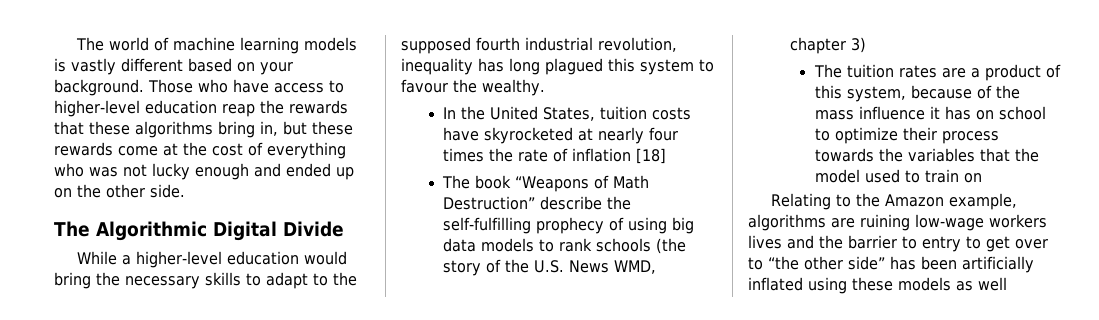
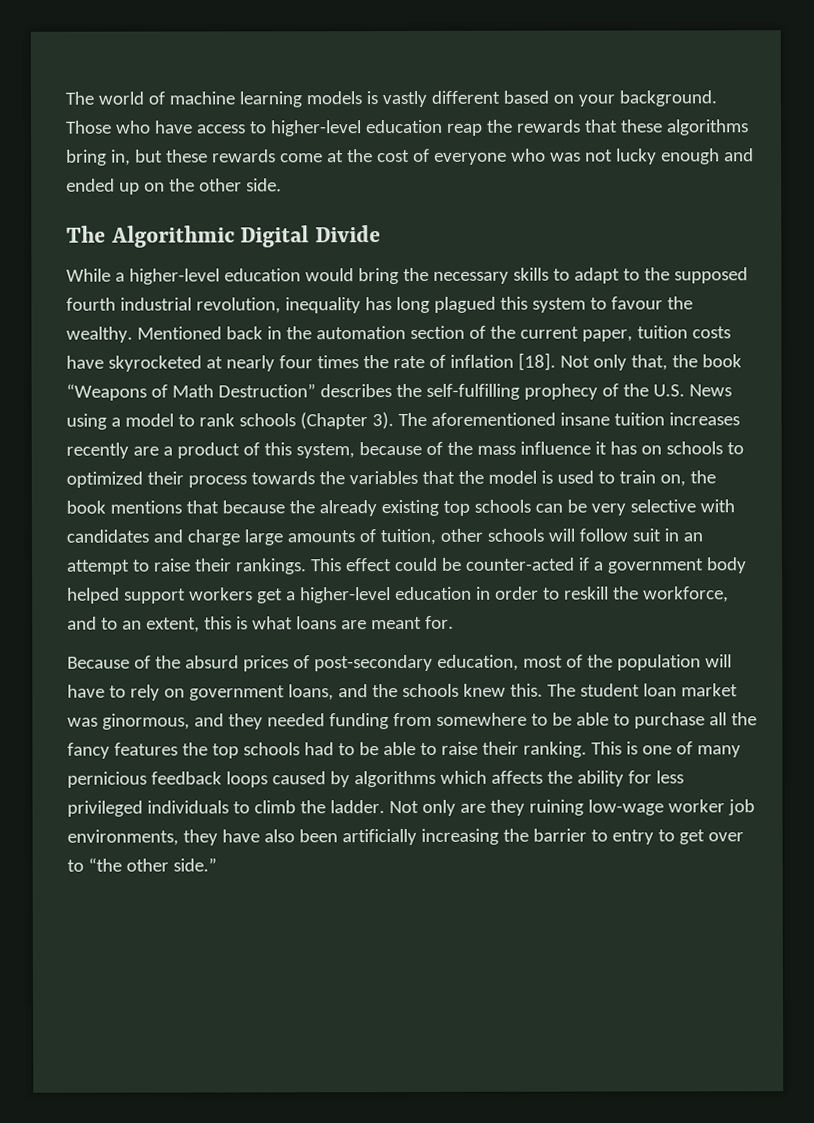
- Those who have access to higher-level education reap the rewards that these algorithms bring in, but these rewards come at the cost of everything who was not lucky enough and ended up on the other side.
+ Those who have access to higher-level education reap the rewards that these algorithms bring in, but these rewards come at the cost of everyone who was not lucky enough and ended up on the other side.
- While a higher-level education would bring the necessary skills to adapt to the supposed fourth industrial revolution, inequality has long plagued this system to favour the wealthy.
- In the United States, tuition costs have skyrocketed at nearly four times the rate of inflation [18]
- The book “Weapons of Math Destruction” describe the self-fulfilling prophecy of using big data models to rank schools (the story of the U.S. News WMD, chapter 3)
- The tuition rates are a product of this system, because of the mass influence it has on school to optimize their process towards the variables that the model used to train on
- Relating to the Amazon example, algorithms are ruining low-wage workers lives and the barrier to entry to get over to “the other side” has been artificially inflated using these models as well
+ While a higher-level education would bring the necessary skills to adapt to the supposed fourth industrial revolution, inequality has long plagued this system to favour the wealthy. Mentioned back in the automation section of the current paper, tuition costs have skyrocketed at nearly four times the rate of inflation [18]. Not only that, the book “Weapons of Math Destruction” describes the self-fulfilling prophecy of the U.S. News using a model to rank schools (Chapter 3). The aforementioned insane tuition increases recently are a product of this system, because of the mass influence it has on schools to optimized their process towards the variables that the model is used to train on, the book mentions that because the already existing top schools can be very selective with candidates and charge large amounts of tuition, other schools will follow suit in an attempt to raise their rankings. This effect could be counter-acted if a government body helped support workers get a higher-level education in order to reskill the workforce, and to an extent, this is what loans are meant for.
+ Because of the absurd prices of post-secondary education, most of the population will have to rely on government loans, and the schools knew this. The student loan market was ginormous, and they needed funding from somewhere to be able to purchase all the fancy features the top schools had to be able to raise their ranking. This is one of many pernicious feedback loops caused by algorithms which affects the ability for less privileged individuals to climb the ladder. Not only are they ruining low-wage worker job environments, they have also been artificially increasing the barrier to entry to get over to “the other side.”

